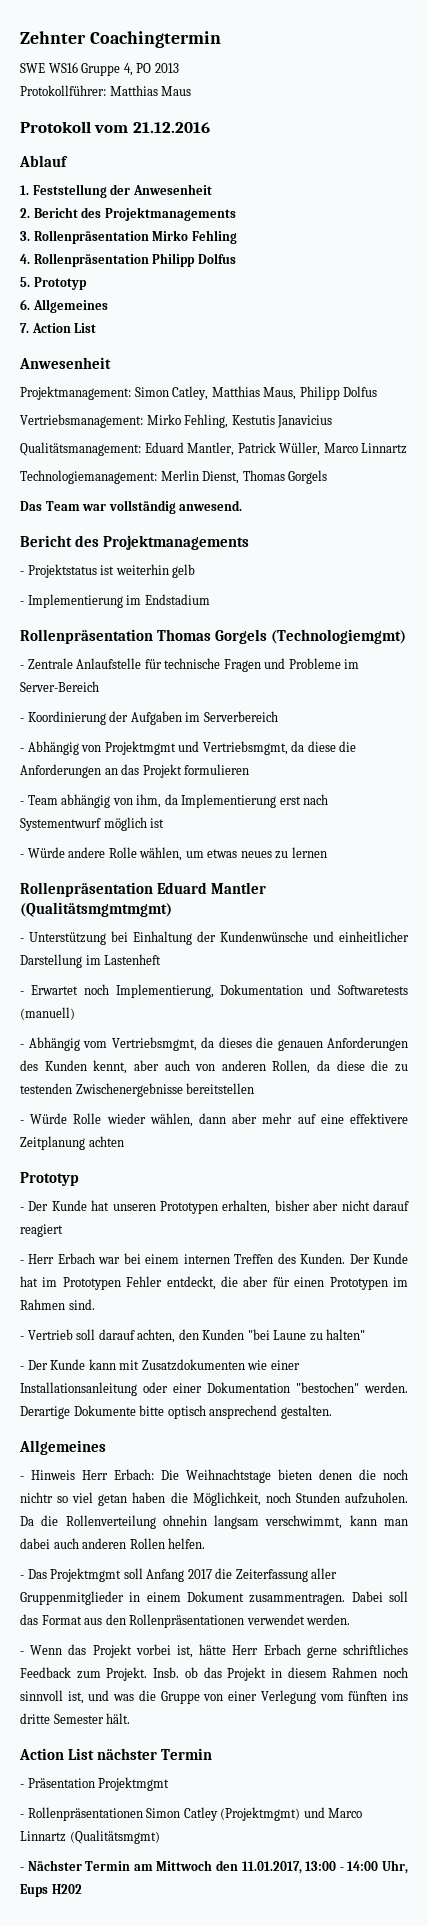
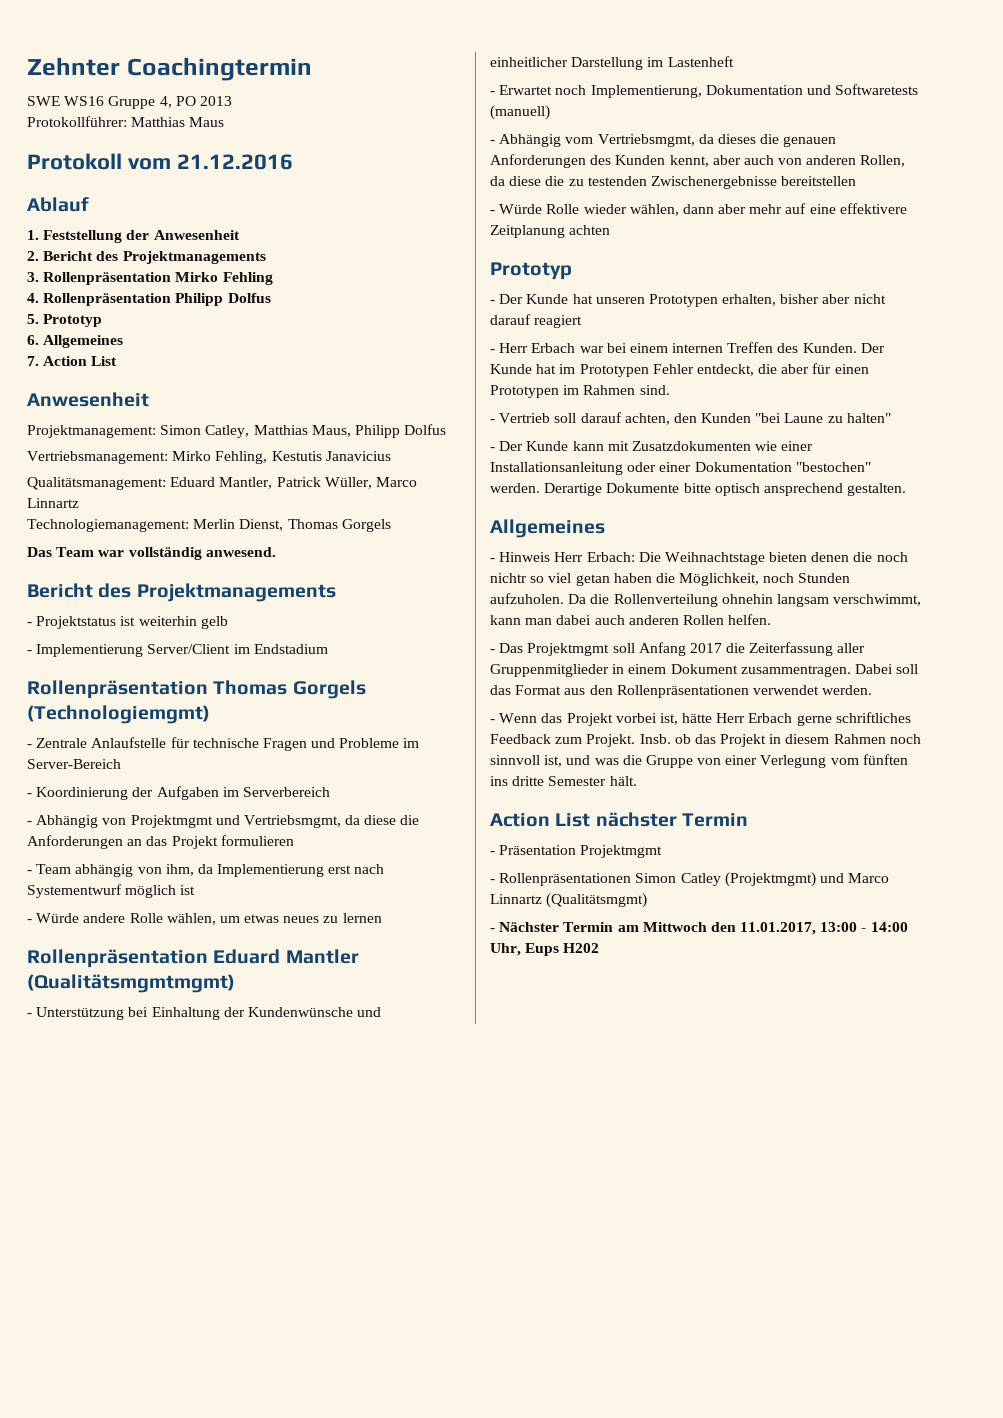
- - Implementierung im Endstadium
+ - Implementierung Server/Client im Endstadium

